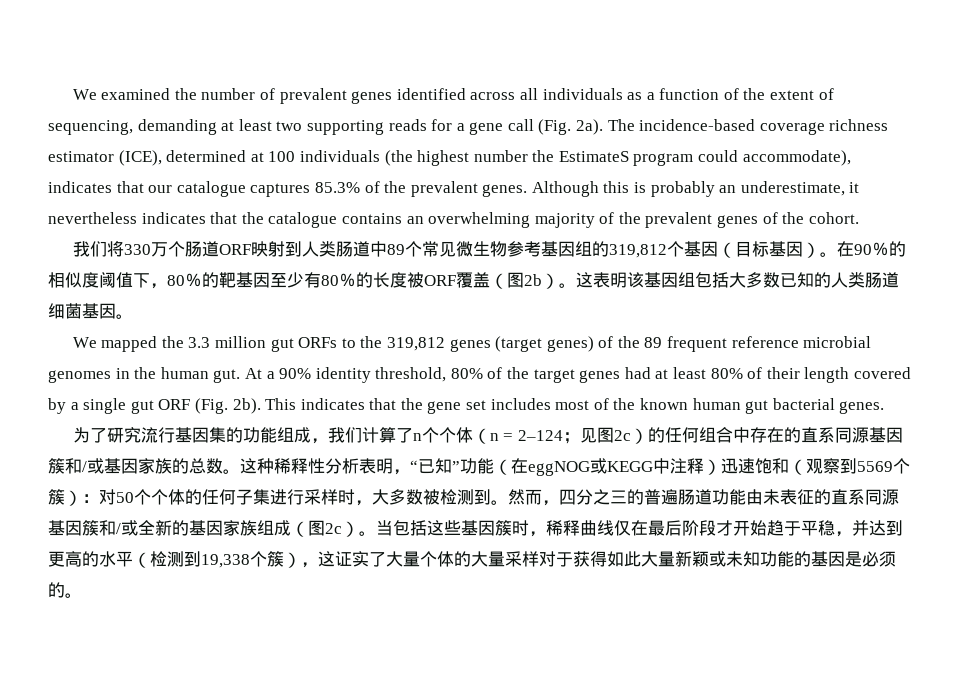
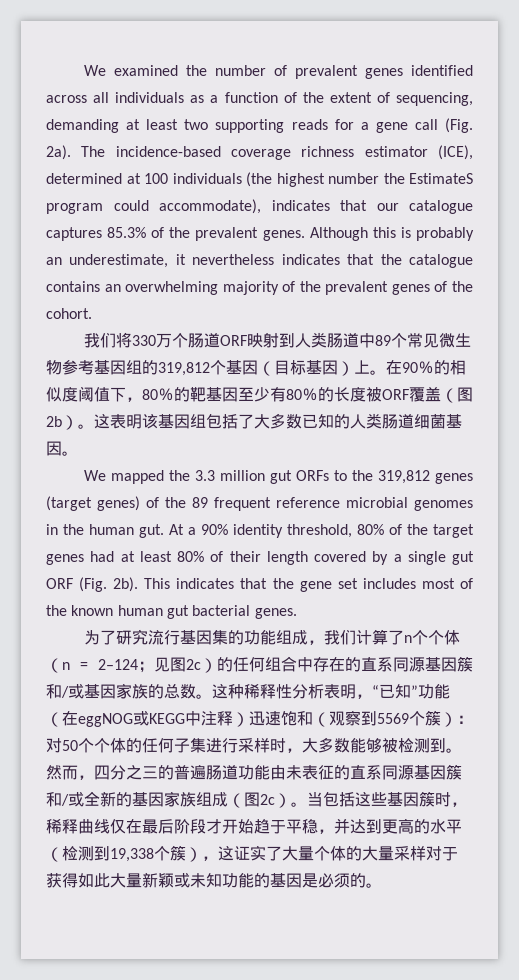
- 我们将330万个肠道ORF映射到人类肠道中89个常见微生物参考基因组的319,812个基因（目标基因）。
+ 我们将330万个肠道ORF映射到人类肠道中89个常见微生物参考基因组的319,812个基因（目标基因）上。
- 这表明该基因组包括大多数已知的人类肠道细菌基因。
+ 这表明该基因组包括了大多数已知的人类肠道细菌基因。
- 这种稀释性分析表明，“已知”功能（在eggNOG或KEGG中注释）迅速饱和（观察到5569个簇）：对50个个体的任何子集进行采样时，大多数被检测到。
+ 这种稀释性分析表明，“已知”功能（在eggNOG或KEGG中注释）迅速饱和（观察到5569个簇）：对50个个体的任何子集进行采样时，大多数能够被检测到。

